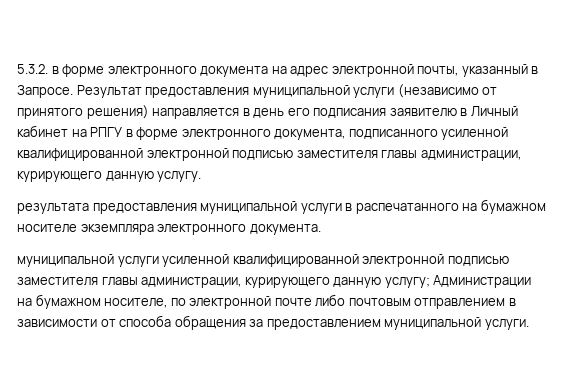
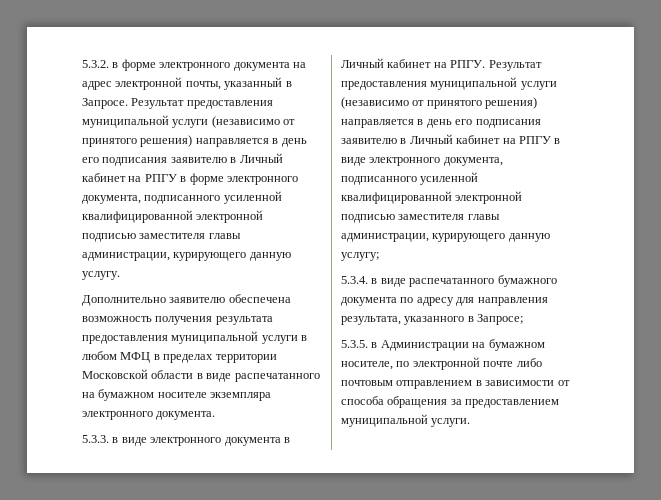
- результата предоставления муниципальной услуги в распечатанного на бумажном носителе экземпляра электронного документа.
+ Дополнительно заявителю обеспечена возможность получения результата предоставления муниципальной услуги в любом МФЦ в пределах территории Московской области в виде распечатанного на бумажном носителе экземпляра электронного документа.
- муниципальной услуги усиленной квалифицированной электронной подписью заместителя главы администрации, курирующего данную услугу; Администрации на бумажном носителе, по электронной почте либо почтовым отправлением в зависимости от способа обращения за предоставлением муниципальной услуги.
+ 5.3.3. в виде электронного документа в Личный кабинет на РПГУ. Результат предоставления муниципальной услуги (независимо от принятого решения) направляется в день его подписания заявителю в Личный кабинет на РПГУ в виде электронного документа, подписанного усиленной квалифицированной электронной подписью заместителя главы администрации, курирующего данную услугу;
+ 5.3.4. в виде распечатанного бумажного документа по адресу для направления результата, указанного в Запросе;
+ 5.3.5. в Администрации на бумажном носителе, по электронной почте либо почтовым отправлением в зависимости от способа обращения за предоставлением муниципальной услуги.

